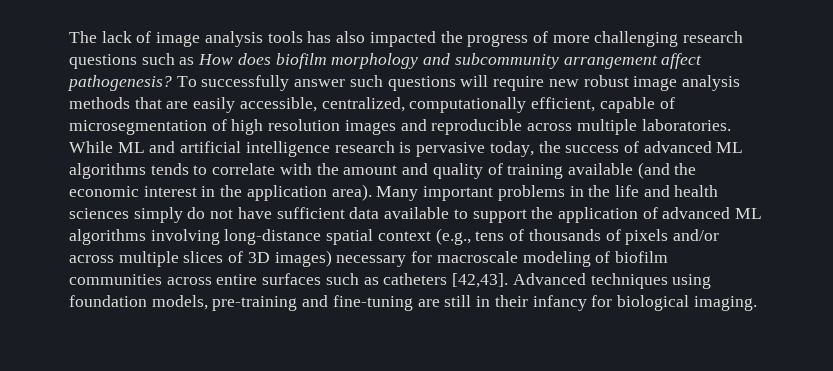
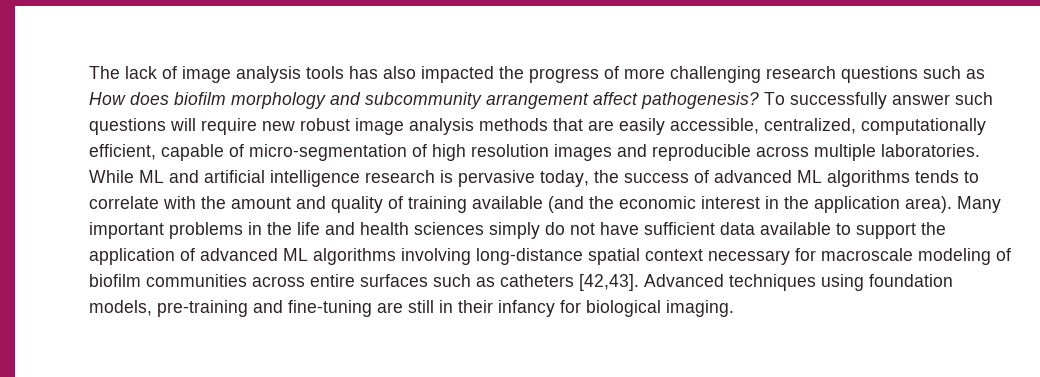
- To successfully answer such questions will require new robust image analysis methods that are easily accessible, centralized, computationally efficient, capable of microsegmentation of high resolution images and reproducible across multiple laboratories.
+ To successfully answer such questions will require new robust image analysis methods that are easily accessible, centralized, computationally efficient, capable of micro-segmentation of high resolution images and reproducible across multiple laboratories.
- Many important problems in the life and health sciences simply do not have sufficient data available to support the application of advanced ML algorithms involving long-distance spatial context (e.g., tens of thousands of pixels and/or across multiple slices of 3D images) necessary for macroscale modeling of biofilm communities across entire surfaces such as catheters [42,43].
+ Many important problems in the life and health sciences simply do not have sufficient data available to support the application of advanced ML algorithms involving long-distance spatial context necessary for macroscale modeling of biofilm communities across entire surfaces such as catheters [42,43].

